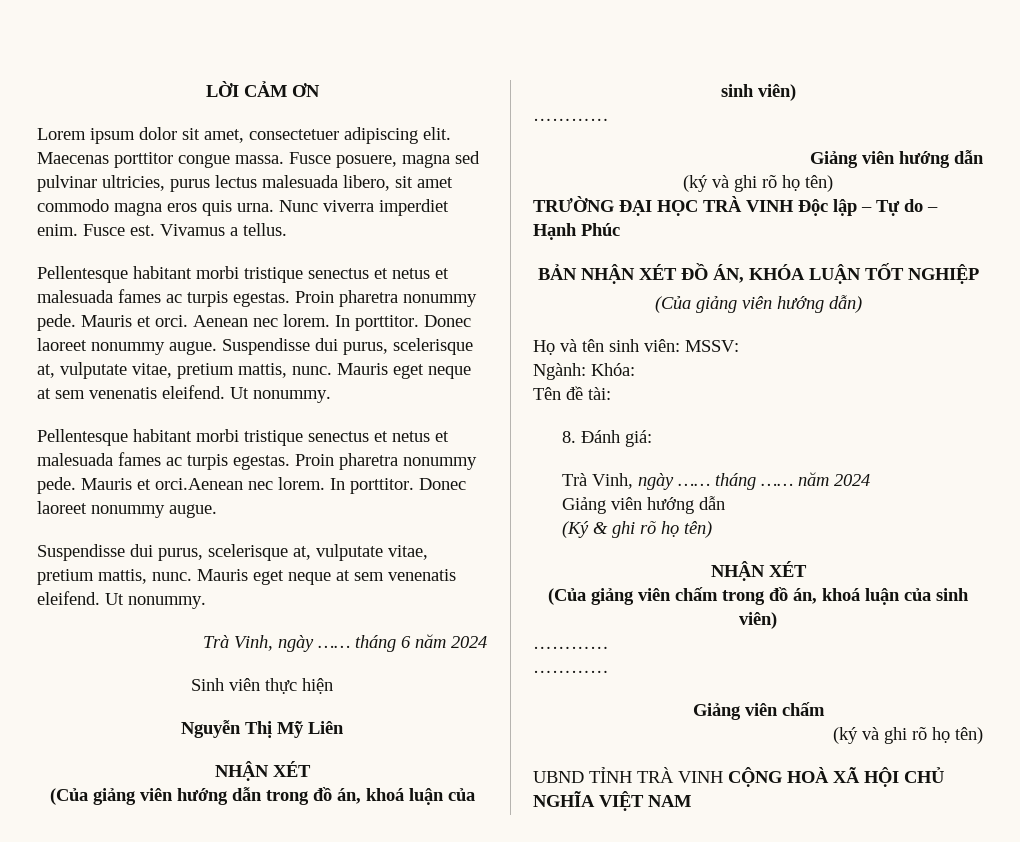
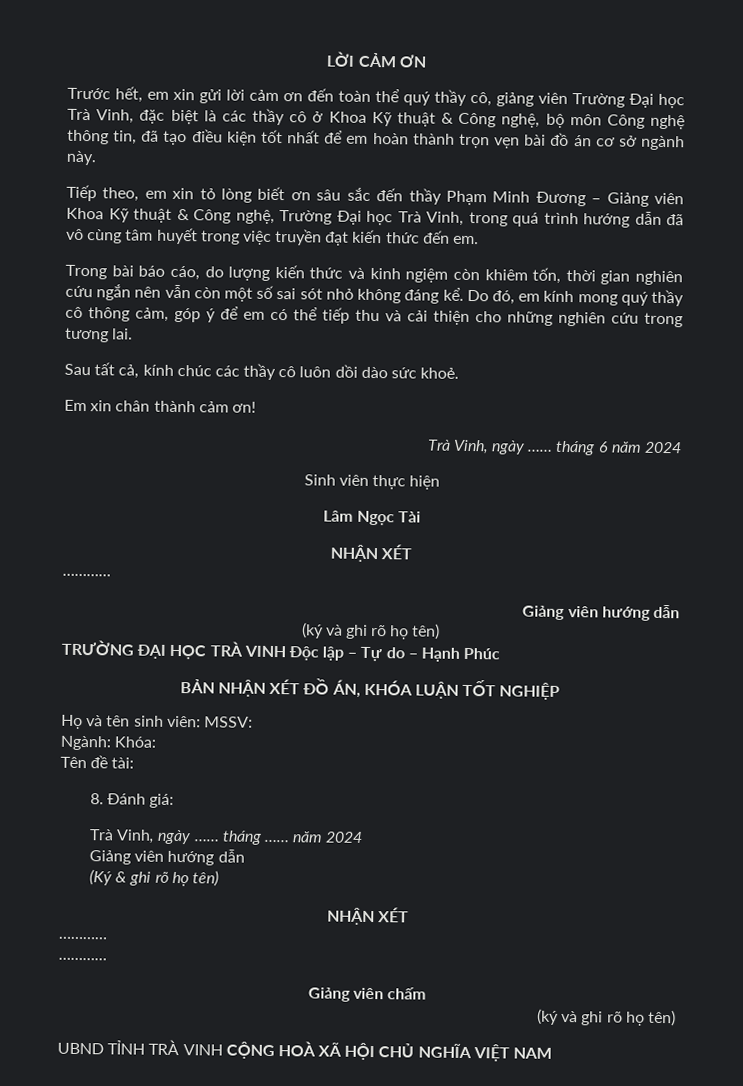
- Lorem ipsum dolor sit amet, consectetuer adipiscing elit. Maecenas porttitor congue massa. Fusce posuere, magna sed pulvinar ultricies, purus lectus malesuada libero, sit amet commodo magna eros quis urna. Nunc viverra imperdiet enim. Fusce est. Vivamus a tellus.
- Pellentesque habitant morbi tristique senectus et netus et malesuada fames ac turpis egestas. Proin pharetra nonummy pede. Mauris et orci. Aenean nec lorem. In porttitor. Donec laoreet nonummy augue. Suspendisse dui purus, scelerisque at, vulputate vitae, pretium mattis, nunc. Mauris eget neque at sem venenatis eleifend. Ut nonummy.
- Pellentesque habitant morbi tristique senectus et netus et malesuada fames ac turpis egestas. Proin pharetra nonummy pede. Mauris et orci.Aenean nec lorem. In porttitor. Donec laoreet nonummy augue.
- Suspendisse dui purus, scelerisque at, vulputate vitae, pretium mattis, nunc. Mauris eget neque at sem venenatis eleifend. Ut nonummy.
+ Trước hết, em xin gửi lời cảm ơn đến toàn thể quý thầy cô, giảng viên Trường Đại học Trà Vinh, đặc biệt là các thầy cô ở Khoa Kỹ thuật & Công nghệ, bộ môn Công nghệ thông tin, đã tạo điều kiện tốt nhất để em hoàn thành trọn vẹn bài đồ án cơ sở ngành này.
+ Tiếp theo, em xin tỏ lòng biết ơn sâu sắc đến thầy Phạm Minh Đương – Giảng viên Khoa Kỹ thuật & Công nghệ, Trường Đại học Trà Vinh, trong quá trình hướng dẫn đã vô cùng tâm huyết trong việc truyền đạt kiến thức đến em.
+ Trong bài báo cáo, do lượng kiến thức và kinh ngiệm còn khiêm tốn, thời gian nghiên cứu ngắn nên vẫn còn một số sai sót nhỏ không đáng kể. Do đó, em kính mong quý thầy cô thông cảm, góp ý để em có thể tiếp thu và cải thiện cho những nghiên cứu trong tương lai.
+ Sau tất cả, kính chúc các thầy cô luôn dồi dào sức khoẻ.
+ Em xin chân thành cảm ơn!
- Nguyễn Thị Mỹ Liên
+ Lâm Ngọc Tài
  NHẬN XÉT
- (Của giảng viên hướng dẫn trong đồ án, khoá luận của sinh viên)
- (Của giảng viên hướng dẫn)
- (Của giảng viên chấm trong đồ án, khoá luận của sinh viên)

